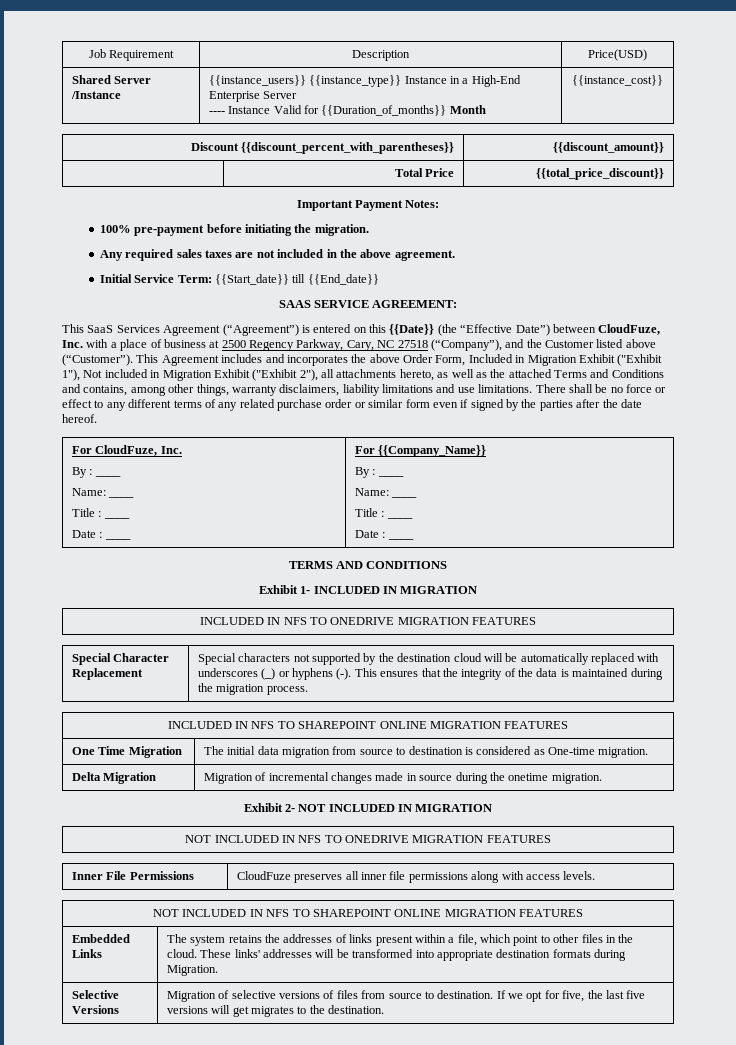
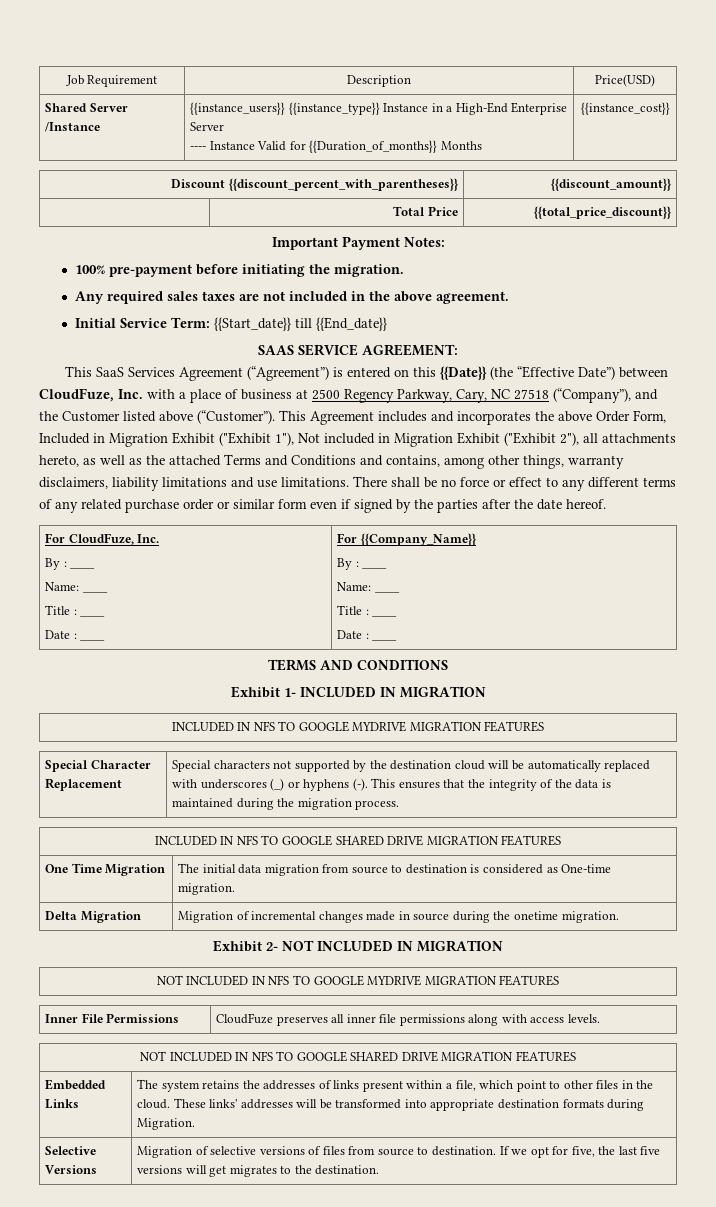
  Shared Server /Instance | {{instance_users}} {{instance_type}} Instance in a High-End Enterprise Server
- ---- Instance Valid for {{Duration_of_months}} Month | {{instance_cost}}
+ ---- Instance Valid for {{Duration_of_months}} Months | {{instance_cost}}
  Exhibit 1- INCLUDED IN MIGRATION
- INCLUDED IN NFS TO ONEDRIVE MIGRATION FEATURES
+ INCLUDED IN NFS TO GOOGLE MYDRIVE MIGRATION FEATURES
  Special Character Replacement | Special characters not supported by the destination cloud will be automatically replaced with underscores (_) or hyphens (-). This ensures that the integrity of the data is maintained during the migration process.
- INCLUDED IN NFS TO SHAREPOINT ONLINE MIGRATION FEATURES
+ INCLUDED IN NFS TO GOOGLE SHARED DRIVE MIGRATION FEATURES
- NOT INCLUDED IN NFS TO ONEDRIVE MIGRATION FEATURES
+ NOT INCLUDED IN NFS TO GOOGLE MYDRIVE MIGRATION FEATURES
- NOT INCLUDED IN NFS TO SHAREPOINT ONLINE MIGRATION FEATURES
+ NOT INCLUDED IN NFS TO GOOGLE SHARED DRIVE MIGRATION FEATURES

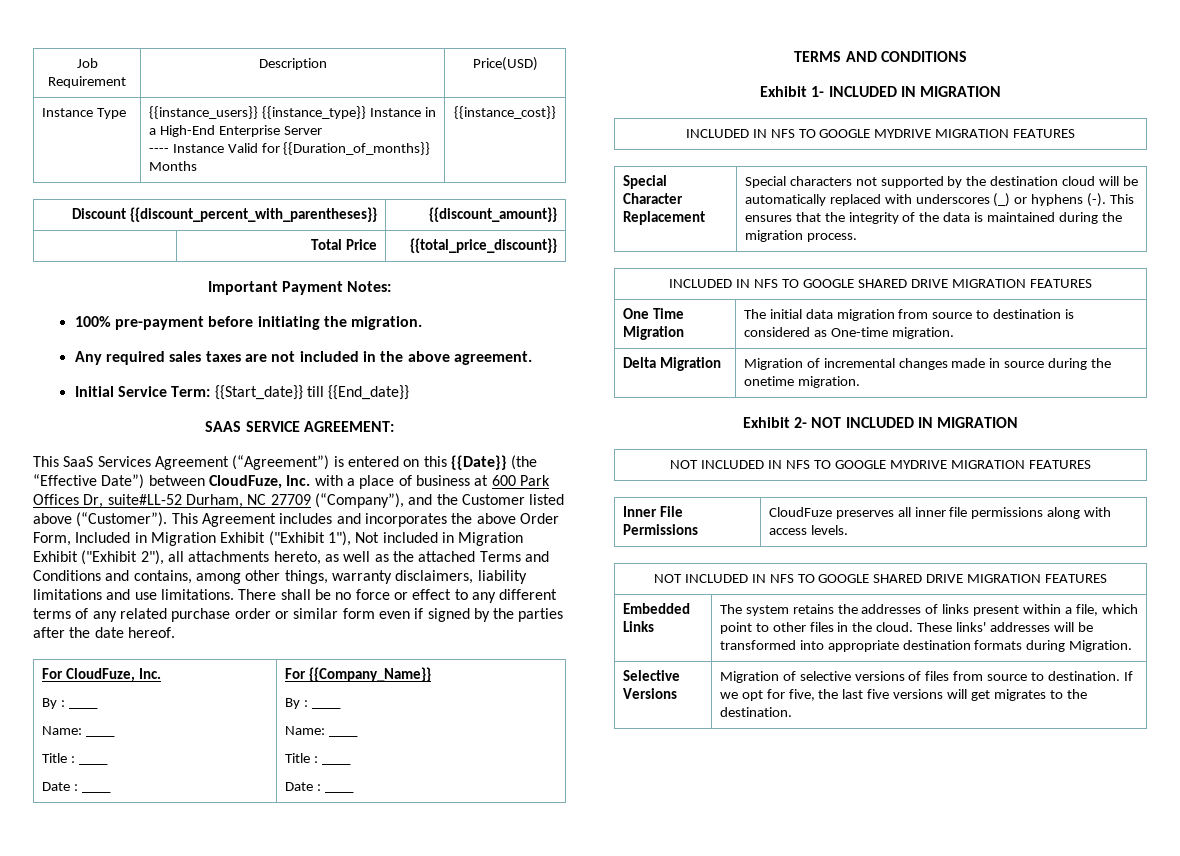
- Shared Server /Instance | {{instance_users}} {{instance_type}} Instance in a High-End Enterprise Server
+ Instance Type | {{instance_users}} {{instance_type}} Instance in a High-End Enterprise Server
- This SaaS Services Agreement (“Agreement”) is entered on this {{Date}} (the “Effective Date”) between CloudFuze, Inc. with a place of business at 2500 Regency Parkway, Cary, NC 27518 (“Company”), and the Customer listed above (“Customer”).
+ This SaaS Services Agreement (“Agreement”) is entered on this {{Date}} (the “Effective Date”) between CloudFuze, Inc. with a place of business at 600 Park Offices Dr, suite#LL-52 Durham, NC 27709 (“Company”), and the Customer listed above (“Customer”).

